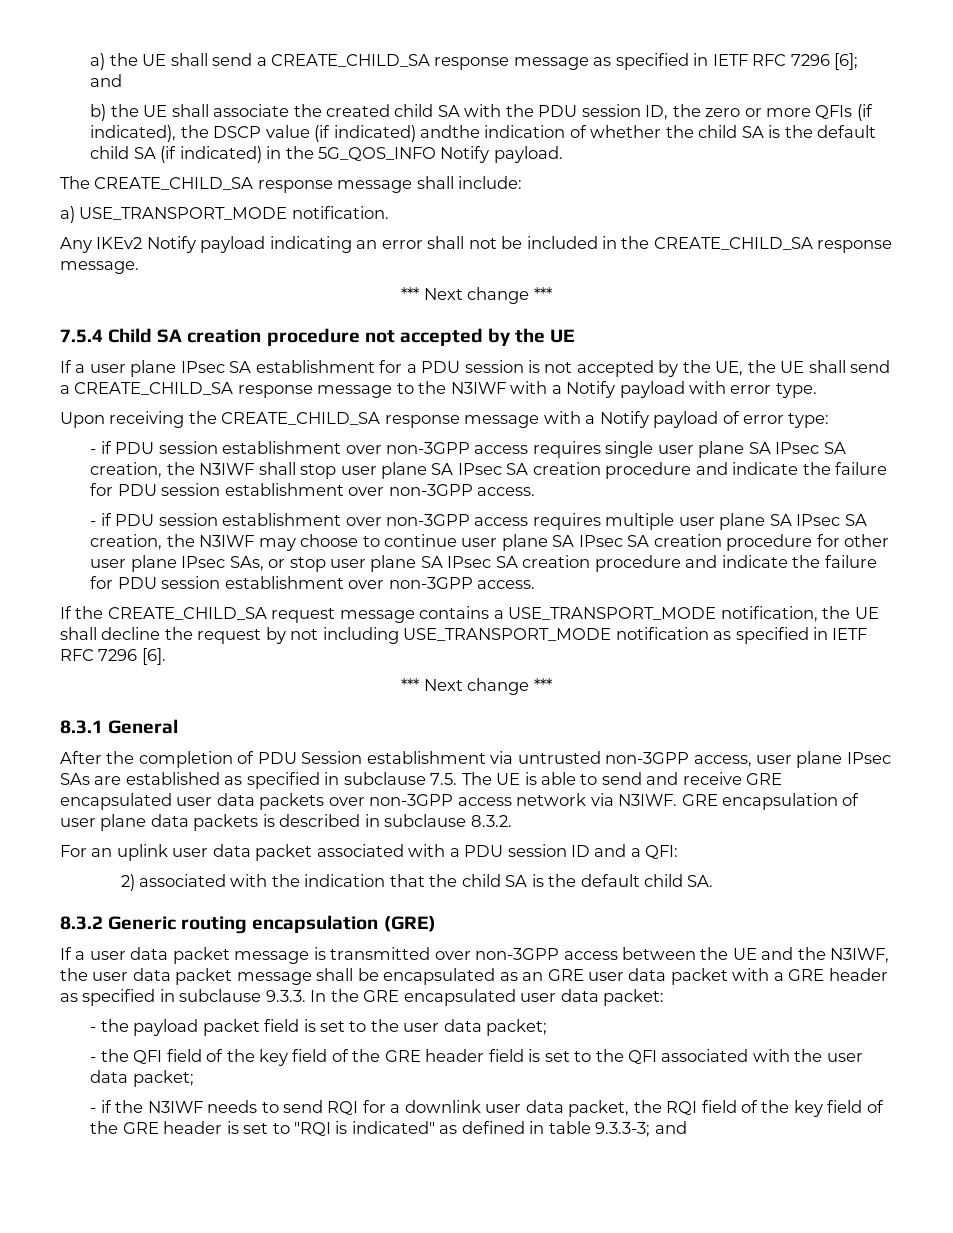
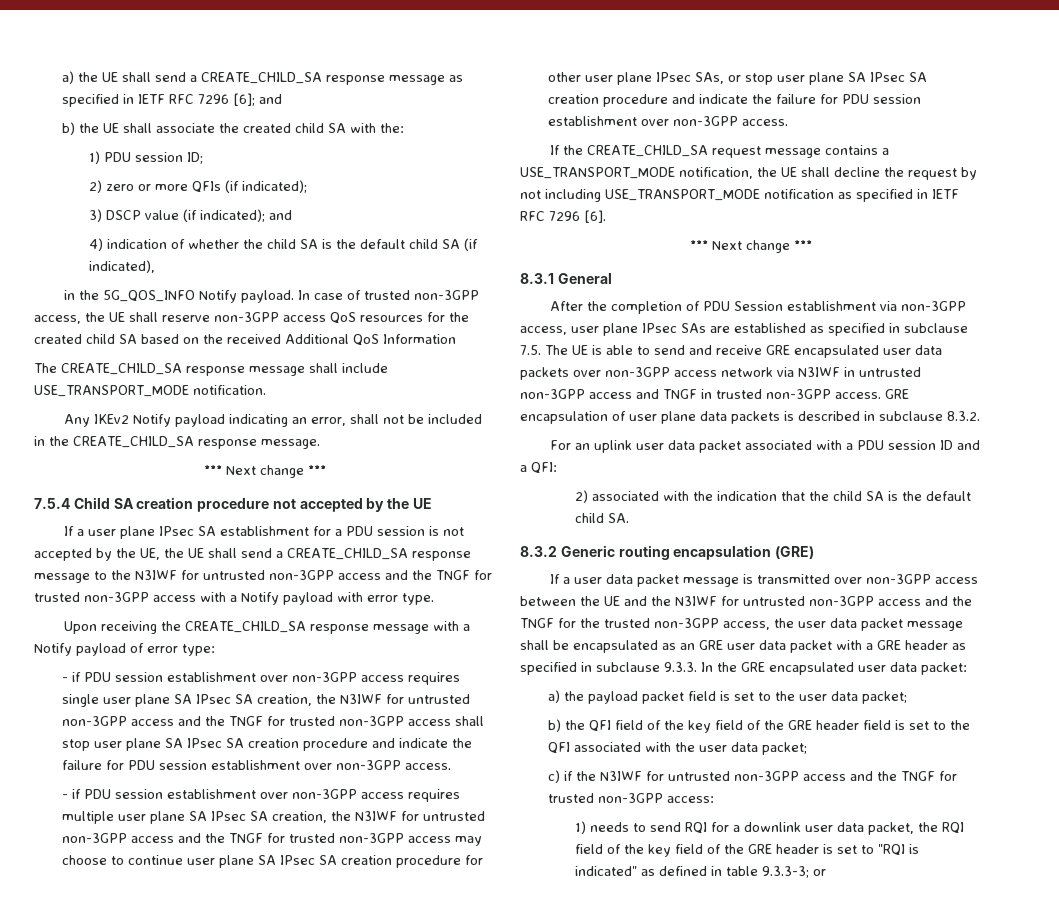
- b) the UE shall associate the created child SA with the PDU session ID, the zero or more QFIs (if indicated), the DSCP value (if indicated) andthe indication of whether the child SA is the default child SA (if indicated) in the 5G_QOS_INFO Notify payload.
+ b) the UE shall associate the created child SA with the:
+ 1) PDU session ID;
+ 2) zero or more QFIs (if indicated);
+ 3) DSCP value (if indicated); and
+ 4) indication of whether the child SA is the default child SA (if indicated),
+ in the 5G_QOS_INFO Notify payload. In case of trusted non-3GPP access, the UE shall reserve non-3GPP access QoS resources for the created child SA based on the received Additional QoS Information
- The CREATE_CHILD_SA response message shall include:
- a) USE_TRANSPORT_MODE notification.
+ The CREATE_CHILD_SA response message shall include USE_TRANSPORT_MODE notification.
- Any IKEv2 Notify payload indicating an error shall not be included in the CREATE_CHILD_SA response message.
+ Any IKEv2 Notify payload indicating an error, shall not be included in the CREATE_CHILD_SA response message.
- If a user plane IPsec SA establishment for a PDU session is not accepted by the UE, the UE shall send a CREATE_CHILD_SA response message to the N3IWF with a Notify payload with error type.
+ If a user plane IPsec SA establishment for a PDU session is not accepted by the UE, the UE shall send a CREATE_CHILD_SA response message to the N3IWF for untrusted non-3GPP access and the TNGF for trusted non-3GPP access with a Notify payload with error type.
- - if PDU session establishment over non-3GPP access requires single user plane SA IPsec SA creation, the N3IWF shall stop user plane SA IPsec SA creation procedure and indicate the failure for PDU session establishment over non-3GPP access.
+ - if PDU session establishment over non-3GPP access requires single user plane SA IPsec SA creation, the N3IWF for untrusted non-3GPP access and the TNGF for trusted non-3GPP access shall stop user plane SA IPsec SA creation procedure and indicate the failure for PDU session establishment over non-3GPP access.
- - if PDU session establishment over non-3GPP access requires multiple user plane SA IPsec SA creation, the N3IWF may choose to continue user plane SA IPsec SA creation procedure for other user plane IPsec SAs, or stop user plane SA IPsec SA creation procedure and indicate the failure for PDU session establishment over non-3GPP access.
+ - if PDU session establishment over non-3GPP access requires multiple user plane SA IPsec SA creation, the N3IWF for untrusted non-3GPP access and the TNGF for trusted non-3GPP access may choose to continue user plane SA IPsec SA creation procedure for other user plane IPsec SAs, or stop user plane SA IPsec SA creation procedure and indicate the failure for PDU session establishment over non-3GPP access.
- After the completion of PDU Session establishment via untrusted non-3GPP access, user plane IPsec SAs are established as specified in subclause 7.5. The UE is able to send and receive GRE encapsulated user data packets over non-3GPP access network via N3IWF.
+ After the completion of PDU Session establishment via non-3GPP access, user plane IPsec SAs are established as specified in subclause 7.5. The UE is able to send and receive GRE encapsulated user data packets over non-3GPP access network via N3IWF in untrusted non-3GPP access and TNGF in trusted non-3GPP access.
- If a user data packet message is transmitted over non-3GPP access between the UE and the N3IWF, the user data packet message shall be encapsulated as an GRE user data packet with a GRE header as specified in subclause 9.3.3. In the GRE encapsulated user data packet:
+ If a user data packet message is transmitted over non-3GPP access between the UE and the N3IWF for untrusted non-3GPP access and the TNGF for the trusted non-3GPP access, the user data packet message shall be encapsulated as an GRE user data packet with a GRE header as specified in subclause 9.3.3. In the GRE encapsulated user data packet:
- - the payload packet field is set to the user data packet;
+ a) the payload packet field is set to the user data packet;
- - the QFI field of the key field of the GRE header field is set to the QFI associated with the user data packet;
+ b) the QFI field of the key field of the GRE header field is set to the QFI associated with the user data packet;
- - if the N3IWF needs to send RQI for a downlink user data packet, the RQI field of the key field of the GRE header is set to "RQI is indicated" as defined in table 9.3.3-3; and
+ c) if the N3IWF for untrusted non-3GPP access and the TNGF for trusted non-3GPP access:
+ 1) needs to send RQI for a downlink user data packet, the RQI field of the key field of the GRE header is set to "RQI is indicated" as defined in table 9.3.3-3; or

